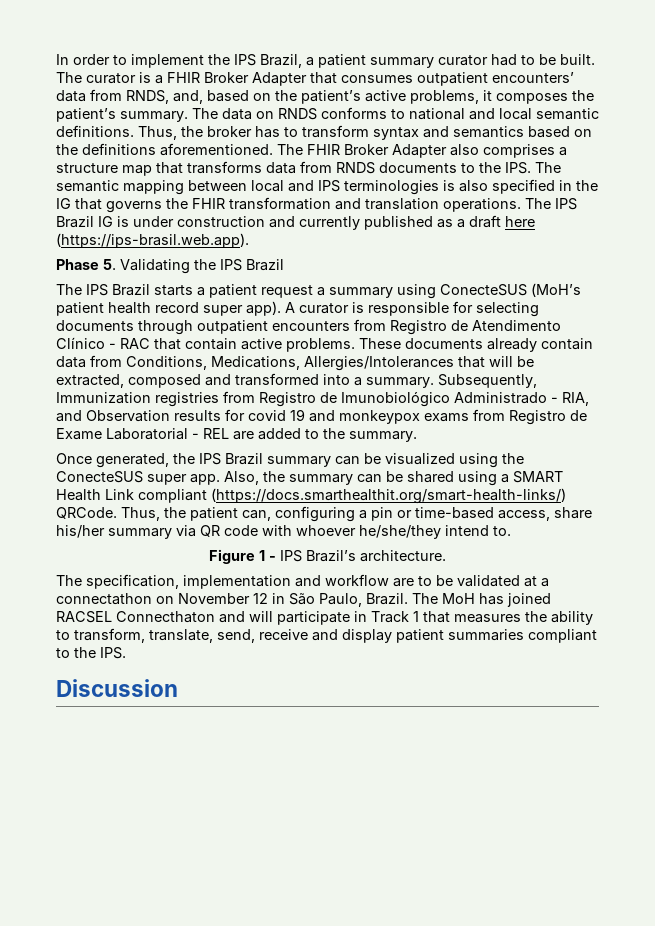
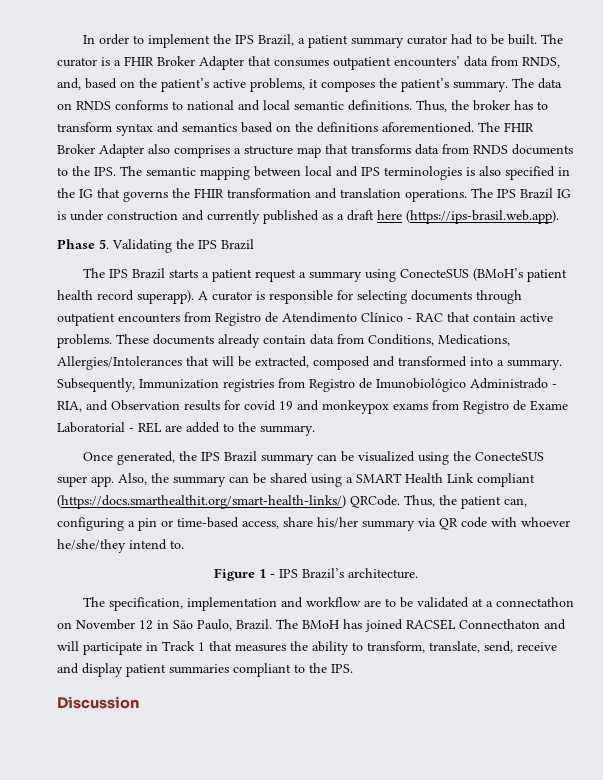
- The IPS Brazil starts a patient request a summary using ConecteSUS (MoH’s patient health record super app).
+ The IPS Brazil starts a patient request a summary using ConecteSUS (BMoH’s patient health record superapp).
- The MoH has joined RACSEL Connecthaton and will participate in Track 1 that measures the ability to transform, translate, send, receive and display patient summaries compliant to the IPS.
+ The BMoH has joined RACSEL Connecthaton and will participate in Track 1 that measures the ability to transform, translate, send, receive and display patient summaries compliant to the IPS.

